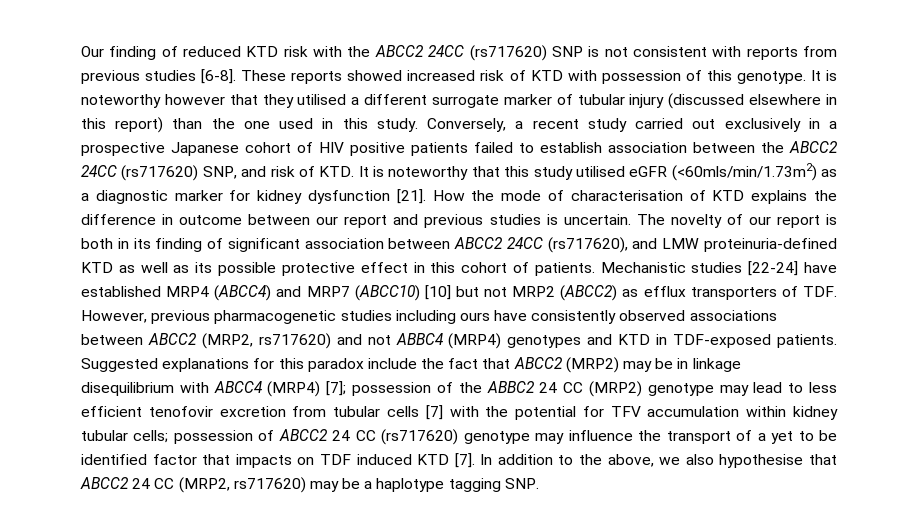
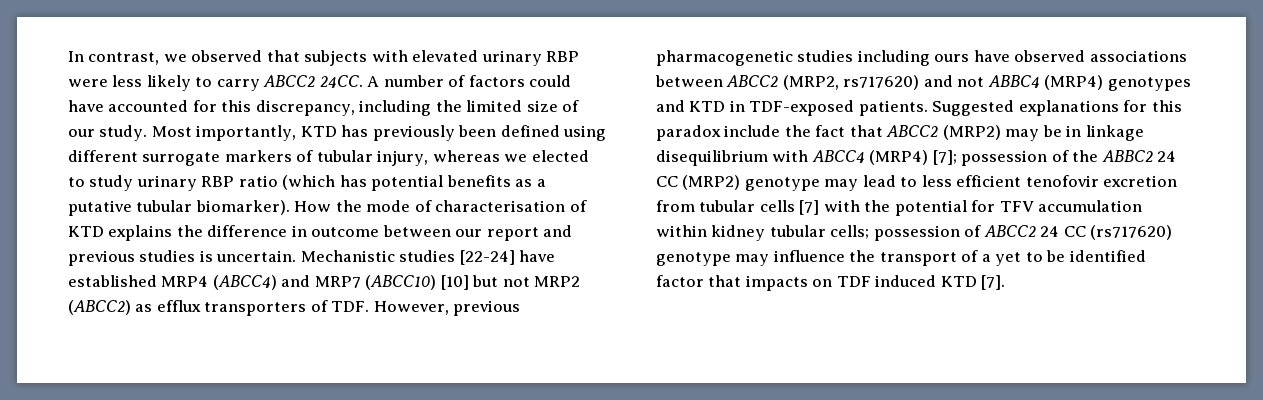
- Our finding of reduced KTD risk with the ABCC2 24CC (rs717620) SNP is not consistent with reports from previous studies [6-8]. These reports showed increased risk of KTD with possession of this genotype. It is noteworthy however that they utilised a different surrogate marker of tubular injury (discussed elsewhere in this report) than the one used in this study. Conversely, a recent study carried out exclusively in a prospective Japanese cohort of HIV positive patients failed to establish association between the ABCC2 24CC (rs717620) SNP, and risk of KTD. It is noteworthy that this study utilised eGFR (<60mls/min/1.73m2) as a diagnostic marker for kidney dysfunction [21].
+ In contrast, we observed that subjects with elevated urinary RBP were less likely to carry ABCC2 24CC. A number of factors could have accounted for this discrepancy, including the limited size of our study. Most importantly, KTD has previously been defined using different surrogate markers of tubular injury, whereas we elected to study urinary RBP ratio (which has potential benefits as a putative tubular biomarker).
- The novelty of our report is both in its finding of significant association between ABCC2 24CC (rs717620), and LMW proteinuria-defined KTD as well as its possible protective effect in this cohort of patients.
- Mechanistic studies [22-24] have established MRP4 (ABCC4) and MRP7 (ABCC10) [10] but not MRP2 (ABCC2) as efflux transporters of TDF. However, previous pharmacogenetic studies including ours have consistently observed associations between ABCC2 (MRP2, rs717620) and not ABBC4 (MRP4) genotypes and KTD in TDF-exposed patients.
+ Mechanistic studies [22-24] have established MRP4 (ABCC4) and MRP7 (ABCC10) [10] but not MRP2 (ABCC2) as efflux transporters of TDF. However, previous pharmacogenetic studies including ours have observed associations between ABCC2 (MRP2, rs717620) and not ABBC4 (MRP4) genotypes and KTD in TDF-exposed patients.
- In addition to the above, we also hypothesise that ABCC2 24 CC (MRP2, rs717620) may be a haplotype tagging SNP.

